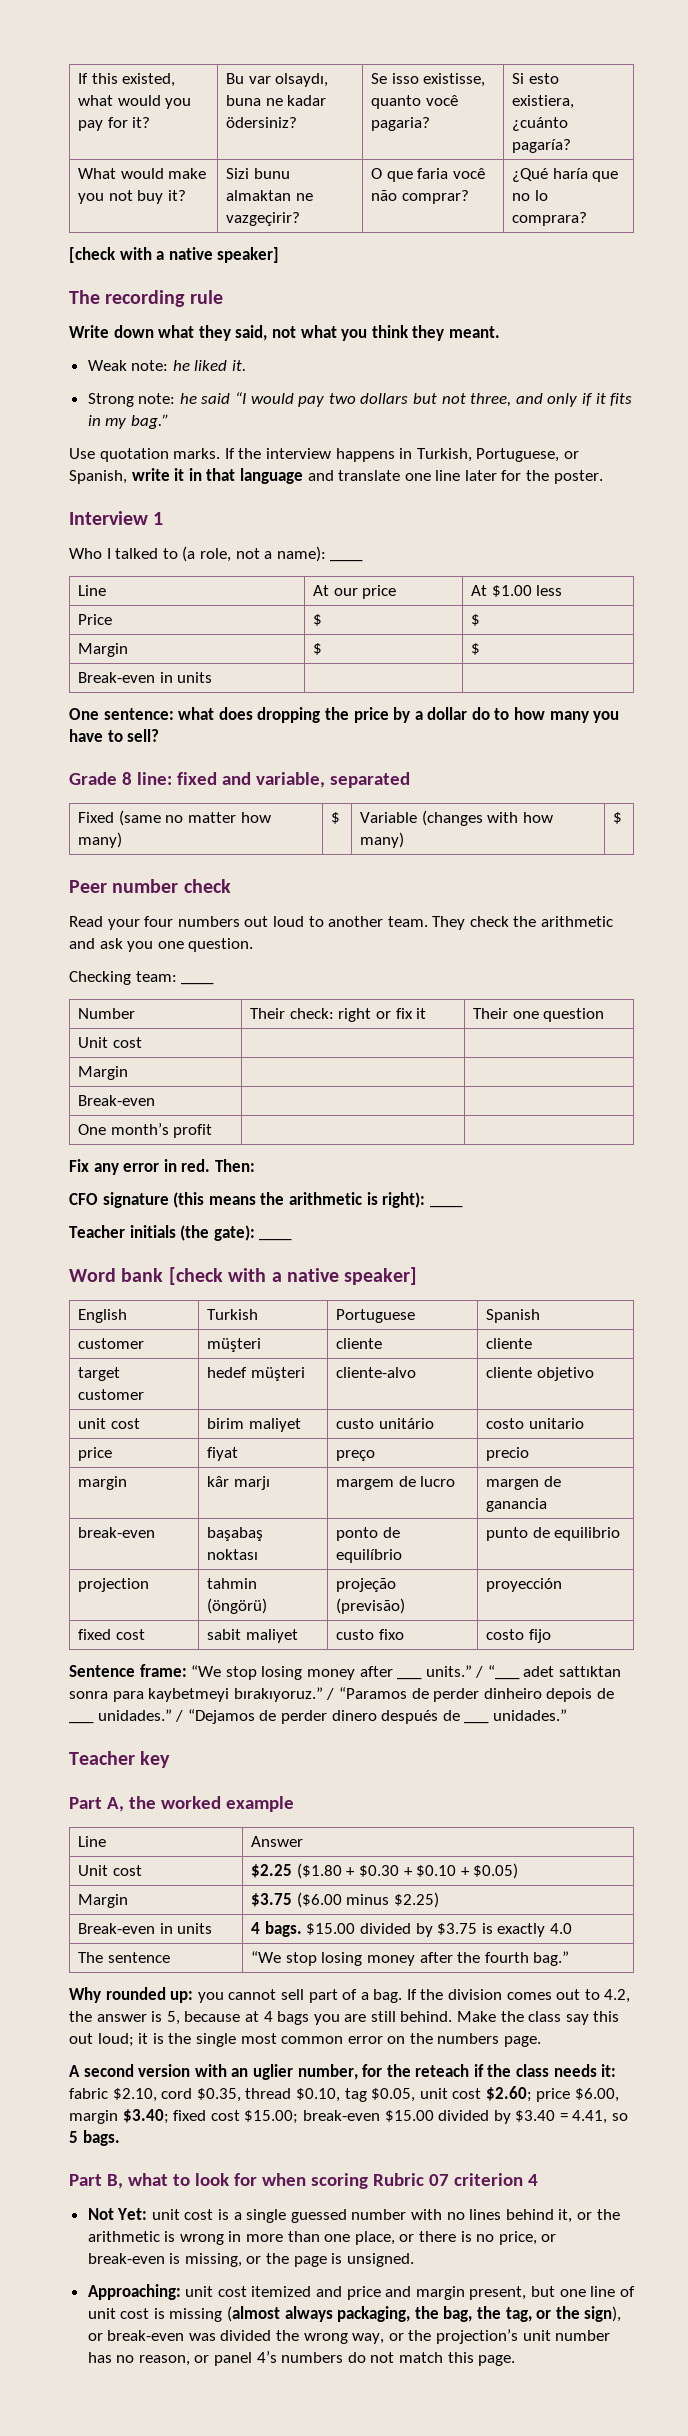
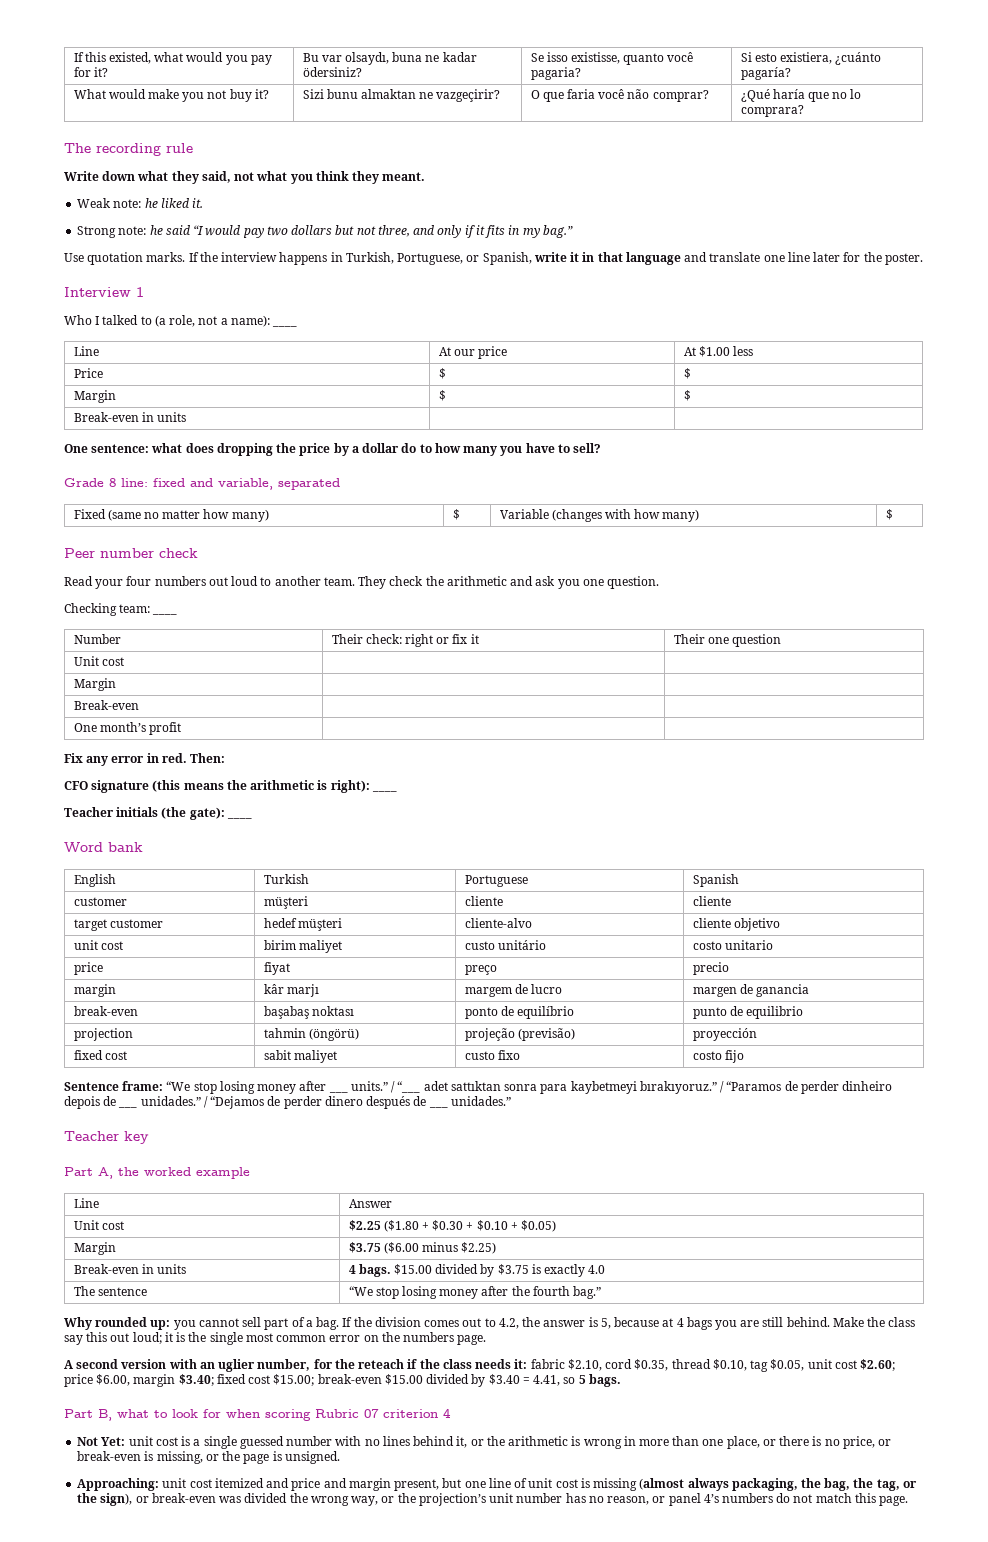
  What would make you not buy it? | Sizi bunu almaktan ne vazgeçirir? | O que faria você não comprar? | ¿Qué haría que no lo comprara?
- [check with a native speaker]
- Word bank [check with a native speaker]
+ Word bank

